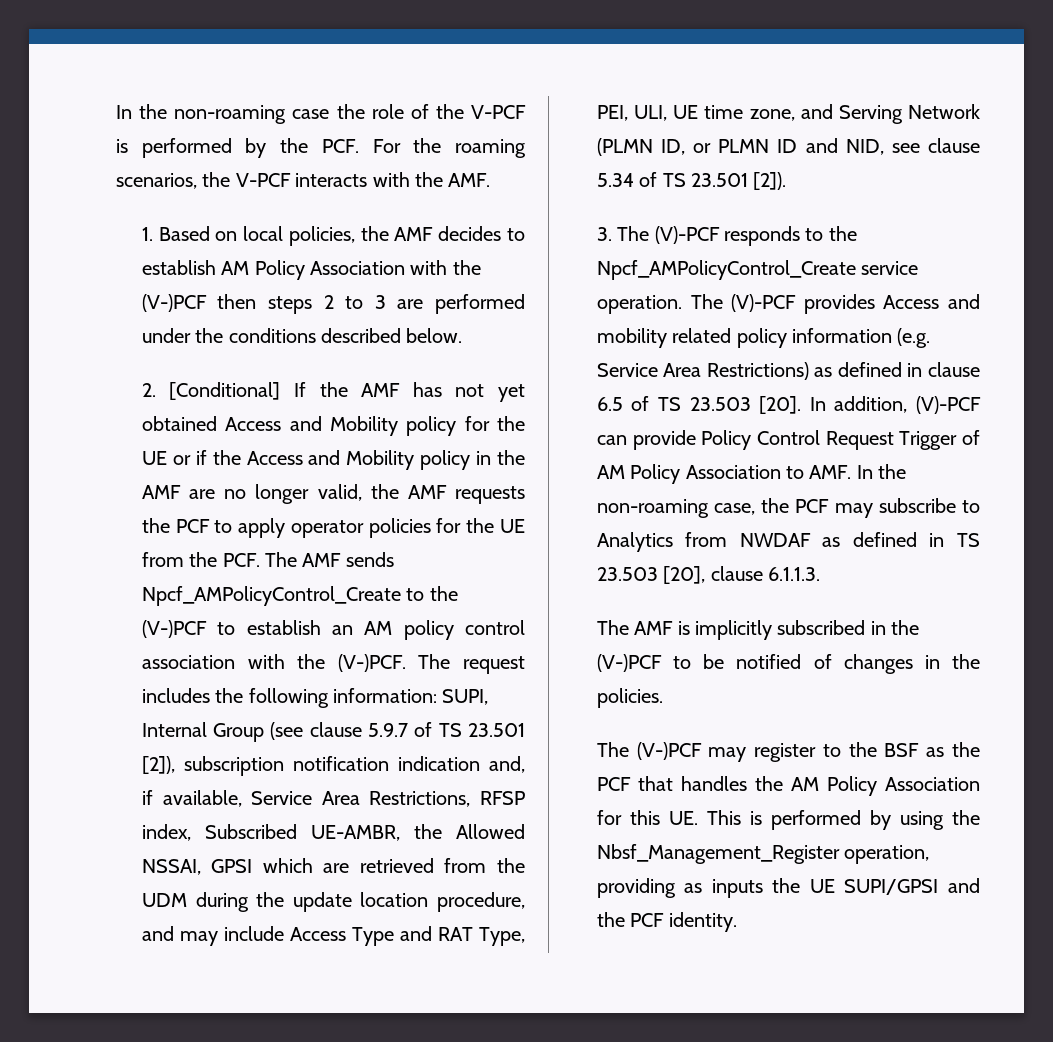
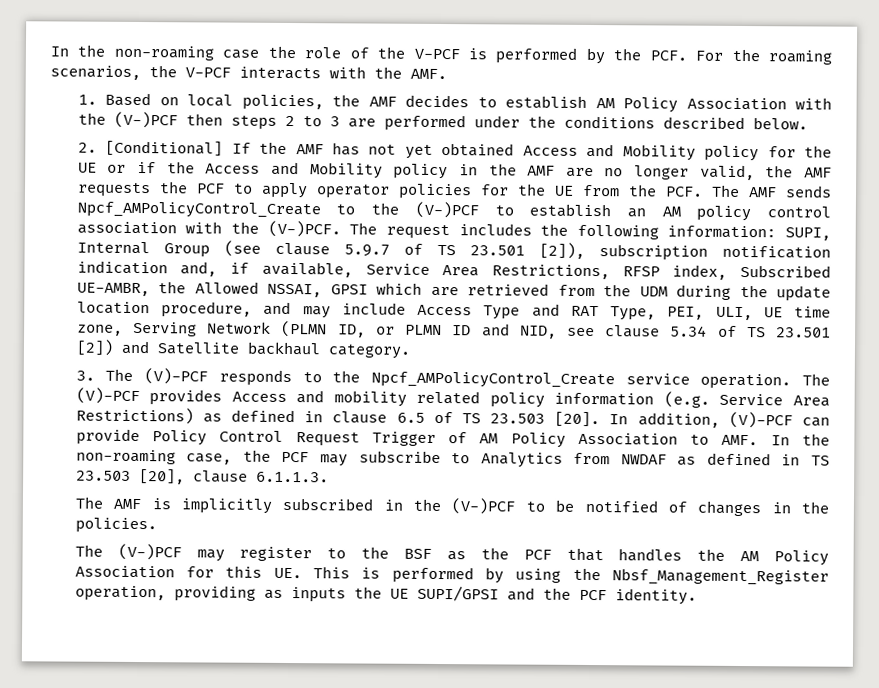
- SUPI, Internal Group (see clause 5.9.7 of TS 23.501 [2]), subscription notification indication and, if available, Service Area Restrictions, RFSP index, Subscribed UE-AMBR, the Allowed NSSAI, GPSI which are retrieved from the UDM during the update location procedure, and may include Access Type and RAT Type, PEI, ULI, UE time zone, and Serving Network (PLMN ID, or PLMN ID and NID, see clause 5.34 of TS 23.501 [2]).
+ SUPI, Internal Group (see clause 5.9.7 of TS 23.501 [2]), subscription notification indication and, if available, Service Area Restrictions, RFSP index, Subscribed UE-AMBR, the Allowed NSSAI, GPSI which are retrieved from the UDM during the update location procedure, and may include Access Type and RAT Type, PEI, ULI, UE time zone, Serving Network (PLMN ID, or PLMN ID and NID, see clause 5.34 of TS 23.501 [2]) and Satellite backhaul category.

